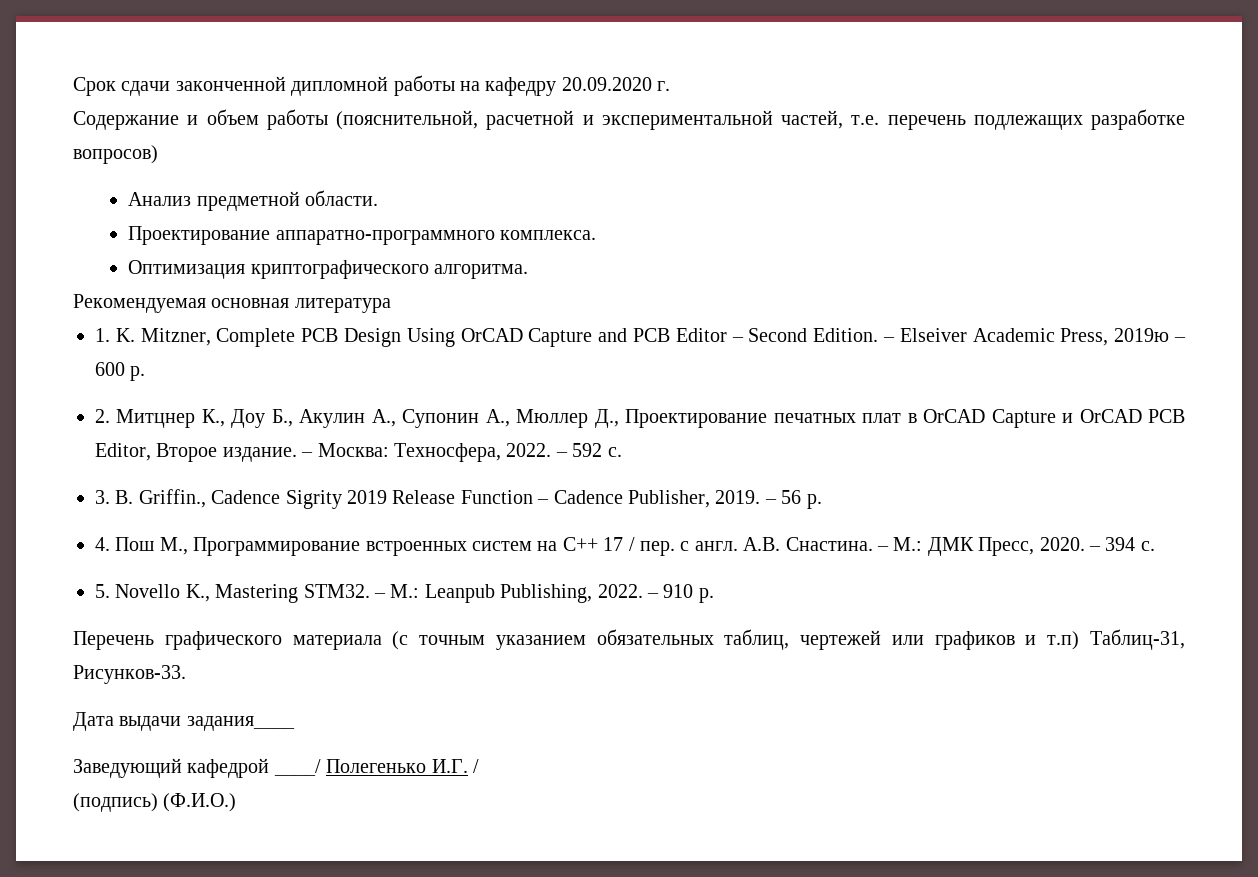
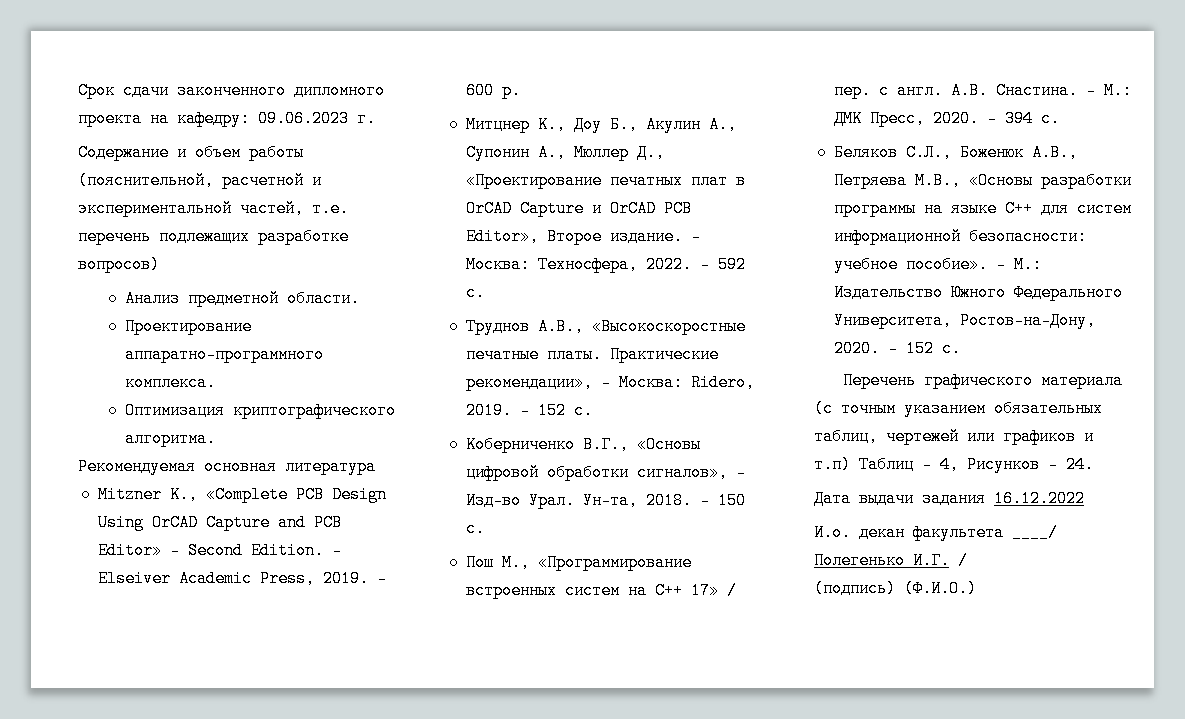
- Срок сдачи законченной дипломной работы на кафедру 20.09.2020 г.
+ Срок сдачи законченного дипломного проекта на кафедру: 09.06.2023 г.
- 1. K. Mitzner, Complete PCB Design Using OrCAD Capture and PCB Editor – Second Edition.
+ Mitzner K., «Complete PCB Design Using OrCAD Capture and PCB Editor» – Second Edition.
- – Elseiver Academic Press, 2019ю – 600 p.
+ – Elseiver Academic Press, 2019. – 600 p.
- 2. Митцнер К., Доу Б., Акулин А., Супонин А., Мюллер Д., Проектирование печатных плат в OrCAD Capture и OrCAD PCB Editor, Второе издание.
+ Митцнер К., Доу Б., Акулин А., Супонин А., Мюллер Д., «Проектирование печатных плат в OrCAD Capture и OrCAD PCB Editor», Второе издание.
- 3. B. Griffin., Cadence Sigrity 2019 Release Function – Cadence Publisher, 2019. – 56 p.
- 4. Пош М., Программирование встроенных систем на C++ 17 / пер. с англ.
+ Труднов А.В., «Высокоскоростные печатные платы. Практические рекомендации», – Москва: Ridero, 2019. – 152 с.
+ Коберниченко В.Г., «Основы цифровой обработки сигналов», – Изд-во Урал. Ун-та, 2018. – 150 с.
+ Пош М., «Программирование встроенных систем на C++ 17» / пер. с англ.
- 5. Novello K., Mastering STM32. – М.: Leanpub Publishing, 2022. – 910 p.
+ Беляков С.Л., Боженюк А.В., Петряева М.В., «Основы разработки программы на языке C++ для систем информационной безопасности: учебное пособие». – М.: Издательство Южного Федерального Университета, Ростов-на-Дону, 2020. – 152 с.
- Перечень графического материала (с точным указанием обязательных таблиц, чертежей или графиков и т.п) Таблиц-31, Рисунков-33.
- Дата выдачи задания____
- Заведующий кафедрой ____/ Полегенько И.Г. /
+ Перечень графического материала (с точным указанием обязательных таблиц, чертежей или графиков и т.п) Таблиц – 4, Рисунков – 24.
+ Дата выдачи задания 16.12.2022
+ И.о. декан факультета ____/ Полегенько И.Г. /

